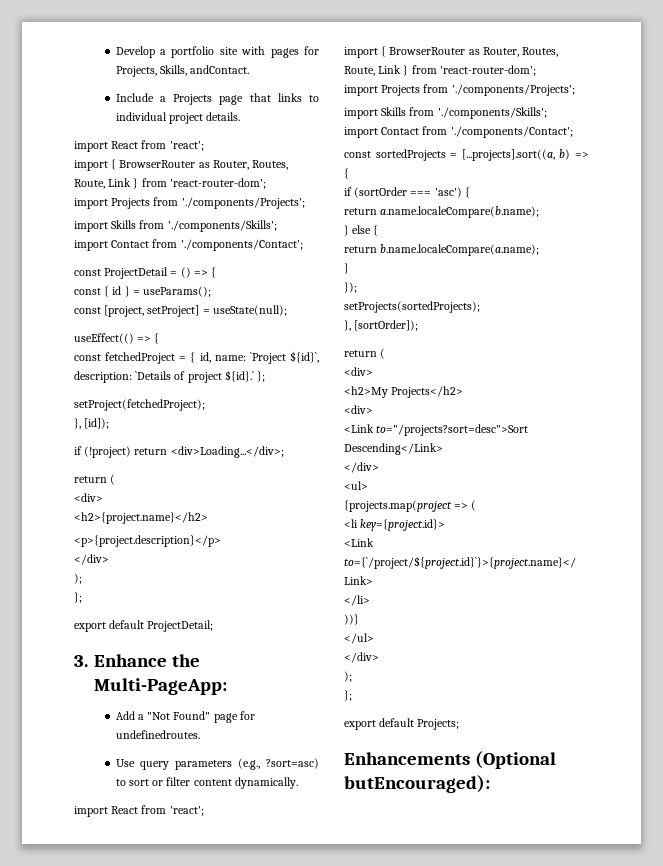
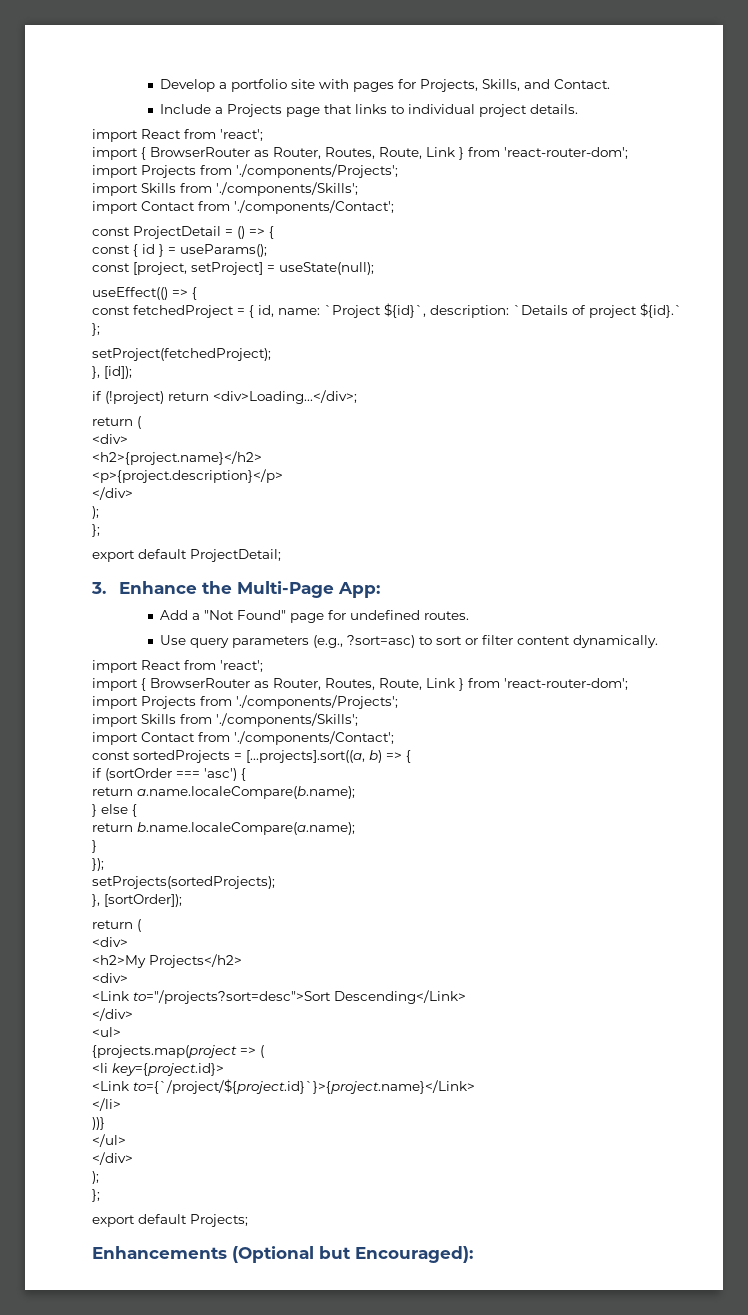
- Develop a portfolio site with pages for Projects, Skills, andContact.
+ Develop a portfolio site with pages for Projects, Skills, and Contact.
- 3. Enhance the Multi-PageApp:
+ 3. Enhance the Multi-Page App:
- Add a "Not Found" page for undefinedroutes.
+ Add a "Not Found" page for undefined routes.
- Enhancements (Optional butEncouraged):
+ Enhancements (Optional but Encouraged):

